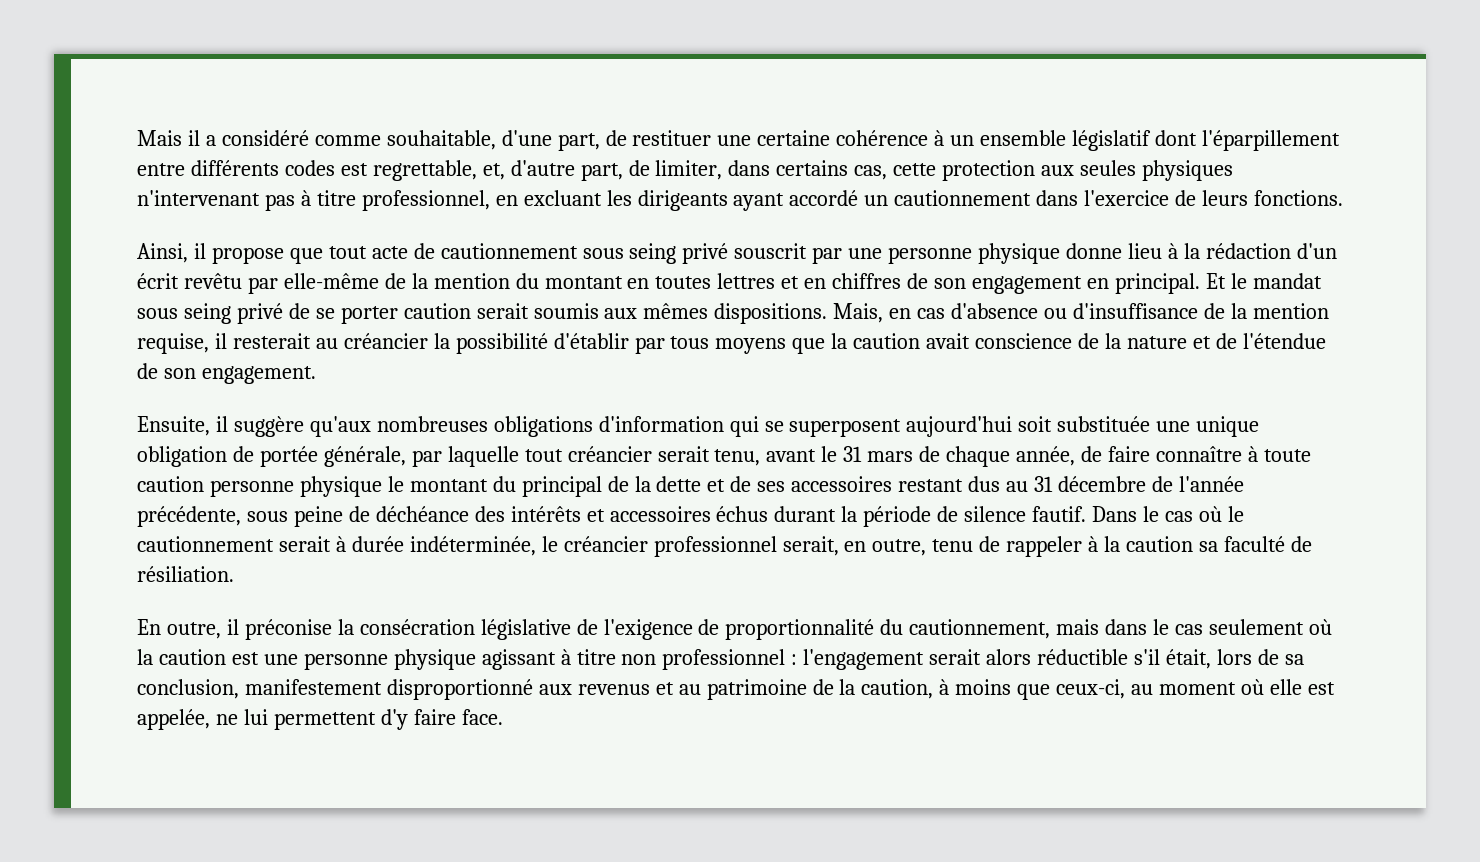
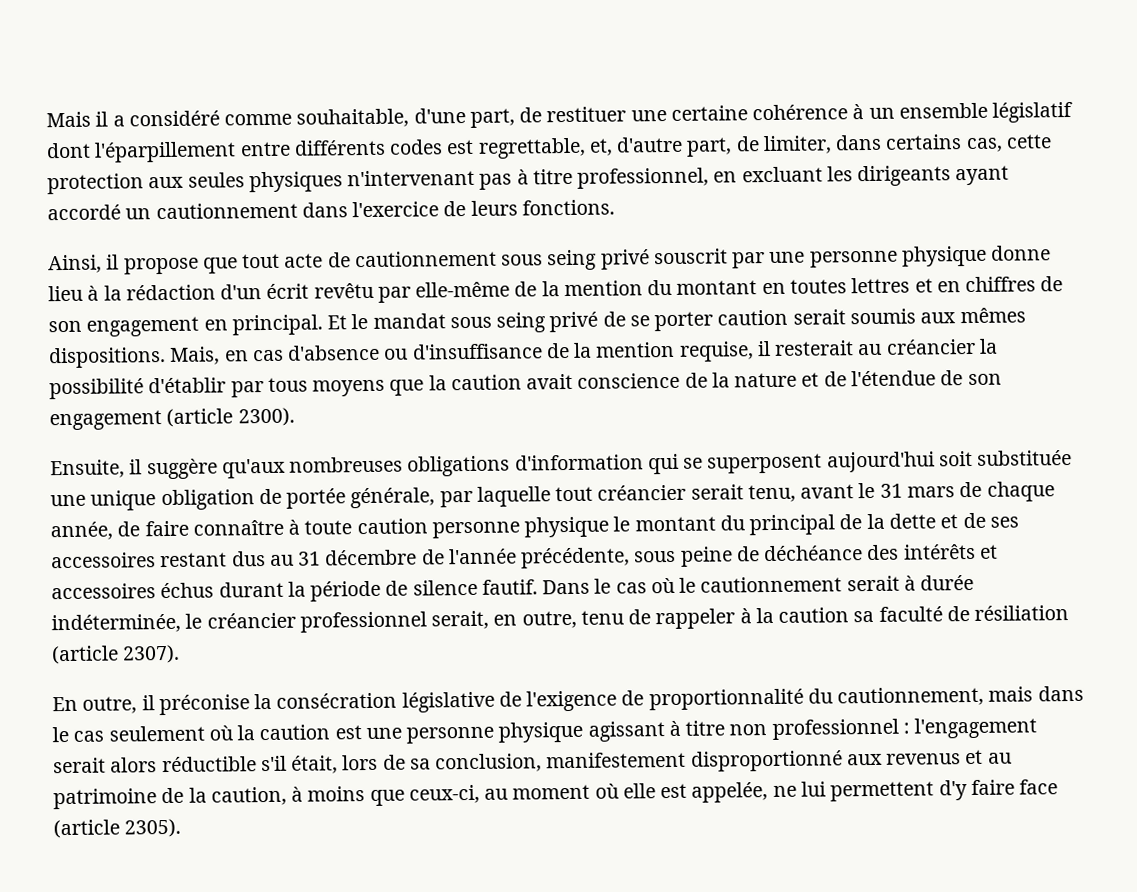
- Mais, en cas d'absence ou d'insuffisance de la mention requise, il resterait au créancier la possibilité d'établir par tous moyens que la caution avait conscience de la nature et de l'étendue de son engagement.
+ Mais, en cas d'absence ou d'insuffisance de la mention requise, il resterait au créancier la possibilité d'établir par tous moyens que la caution avait conscience de la nature et de l'étendue de son engagement (article 2300).
- Dans le cas où le cautionnement serait à durée indéterminée, le créancier professionnel serait, en outre, tenu de rappeler à la caution sa faculté de résiliation.
+ Dans le cas où le cautionnement serait à durée indéterminée, le créancier professionnel serait, en outre, tenu de rappeler à la caution sa faculté de résiliation (article 2307).
- l'engagement serait alors réductible s'il était, lors de sa conclusion, manifestement disproportionné aux revenus et au patrimoine de la caution, à moins que ceux-ci, au moment où elle est appelée, ne lui permettent d'y faire face.
+ l'engagement serait alors réductible s'il était, lors de sa conclusion, manifestement disproportionné aux revenus et au patrimoine de la caution, à moins que ceux-ci, au moment où elle est appelée, ne lui permettent d'y faire face (article 2305).

